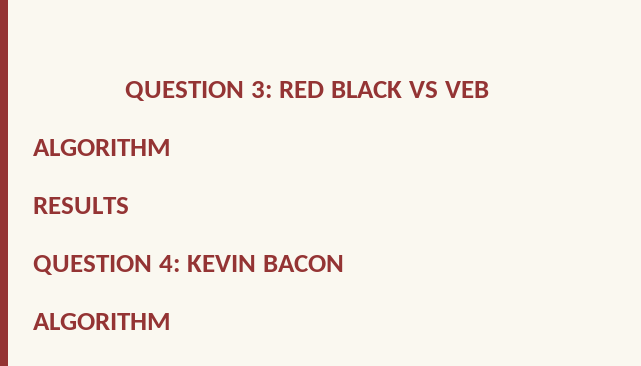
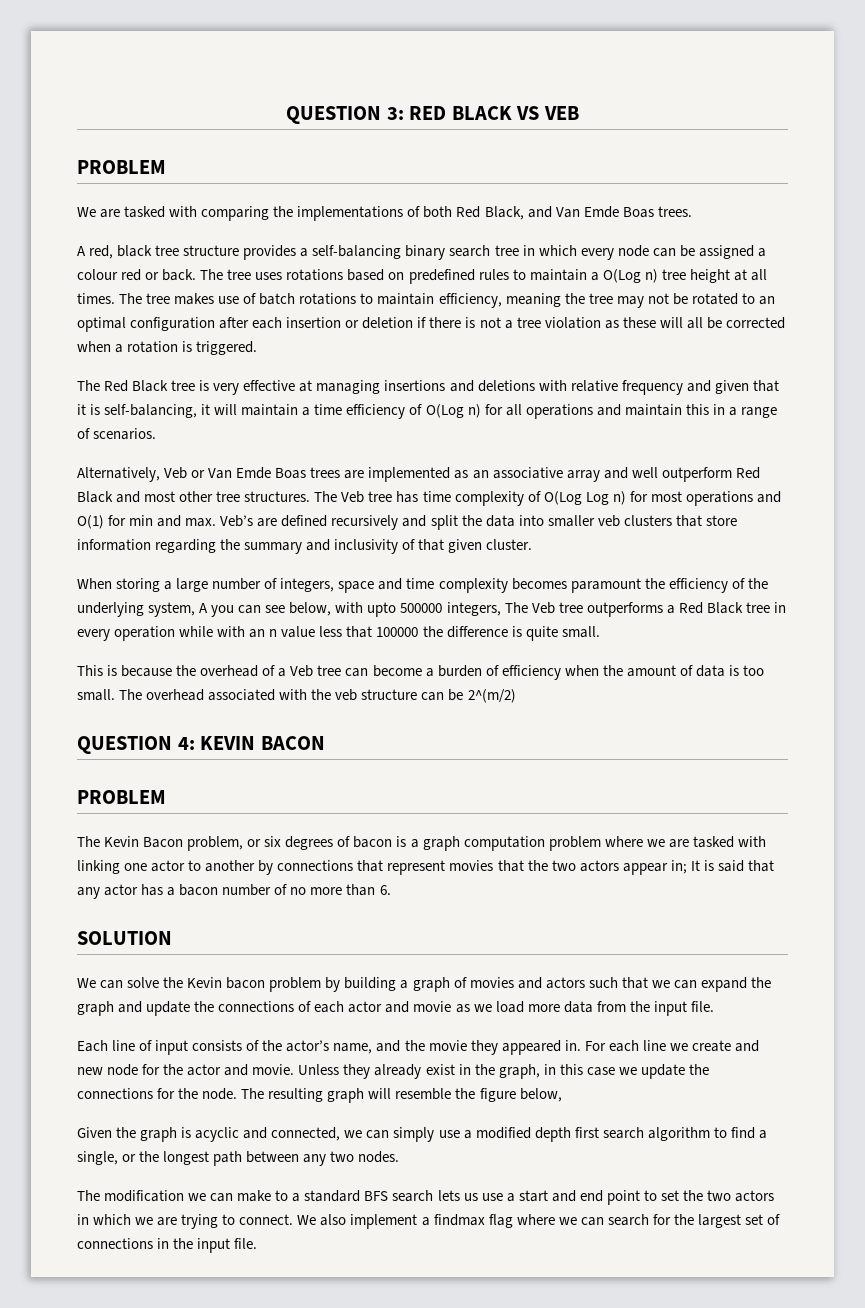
  QUESTION 3: RED BLACK VS VEB
- ALGORITHM
- RESULTS
+ PROBLEM
+ We are tasked with comparing the implementations of both Red Black, and Van Emde Boas trees.
+ A red, black tree structure provides a self-balancing binary search tree in which every node can be assigned a colour red or back. The tree uses rotations based on predefined rules to maintain a O(Log n) tree height at all times. The tree makes use of batch rotations to maintain efficiency, meaning the tree may not be rotated to an optimal configuration after each insertion or deletion if there is not a tree violation as these will all be corrected when a rotation is triggered.
+ The Red Black tree is very effective at managing insertions and deletions with relative frequency and given that it is self-balancing, it will maintain a time efficiency of O(Log n) for all operations and maintain this in a range of scenarios.
+ Alternatively, Veb or Van Emde Boas trees are implemented as an associative array and well outperform Red Black and most other tree structures. The Veb tree has time complexity of O(Log Log n) for most operations and O(1) for min and max. Veb’s are defined recursively and split the data into smaller veb clusters that store information regarding the summary and inclusivity of that given cluster.
+ When storing a large number of integers, space and time complexity becomes paramount the efficiency of the underlying system, A you can see below, with upto 500000 integers, The Veb tree outperforms a Red Black tree in every operation while with an n value less that 100000 the difference is quite small.
+ This is because the overhead of a Veb tree can become a burden of efficiency when the amount of data is too small. The overhead associated with the veb structure can be 2^(m/2)
  QUESTION 4: KEVIN BACON
- ALGORITHM
+ PROBLEM
+ The Kevin Bacon problem, or six degrees of bacon is a graph computation problem where we are tasked with linking one actor to another by connections that represent movies that the two actors appear in; It is said that any actor has a bacon number of no more than 6.
+ SOLUTION
+ We can solve the Kevin bacon problem by building a graph of movies and actors such that we can expand the graph and update the connections of each actor and movie as we load more data from the input file.
+ Each line of input consists of the actor’s name, and the movie they appeared in. For each line we create and new node for the actor and movie. Unless they already exist in the graph, in this case we update the connections for the node. The resulting graph will resemble the figure below,
+ Given the graph is acyclic and connected, we can simply use a modified depth first search algorithm to find a single, or the longest path between any two nodes.
+ The modification we can make to a standard BFS search lets us use a start and end point to set the two actors in which we are trying to connect. We also implement a findmax flag where we can search for the largest set of connections in the input file.

